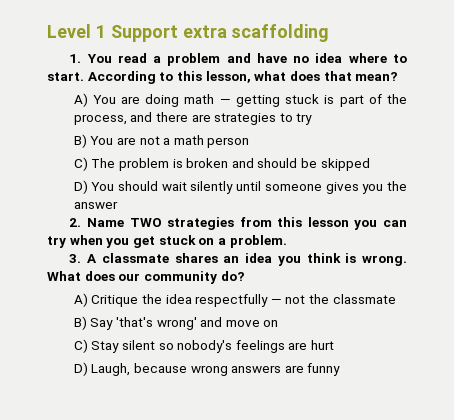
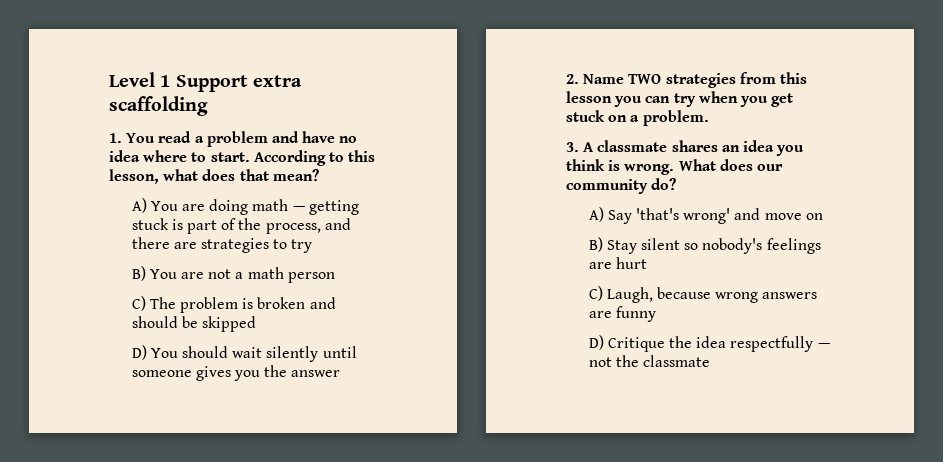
- A) Critique the idea respectfully — not the classmate
+ A) Say 'that's wrong' and move on
+ B) Stay silent so nobody's feelings are hurt
+ C) Laugh, because wrong answers are funny
+ D) Critique the idea respectfully — not the classmate
- B) Say 'that's wrong' and move on
- C) Stay silent so nobody's feelings are hurt
- D) Laugh, because wrong answers are funny

